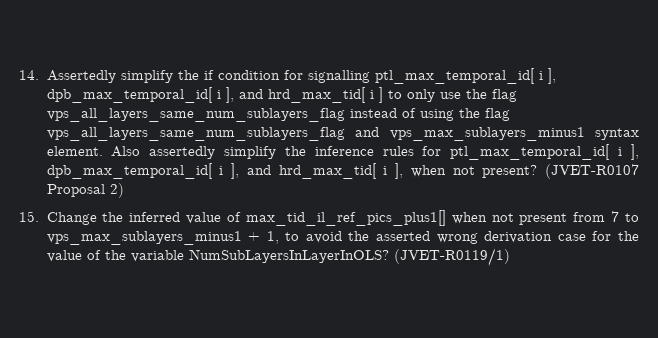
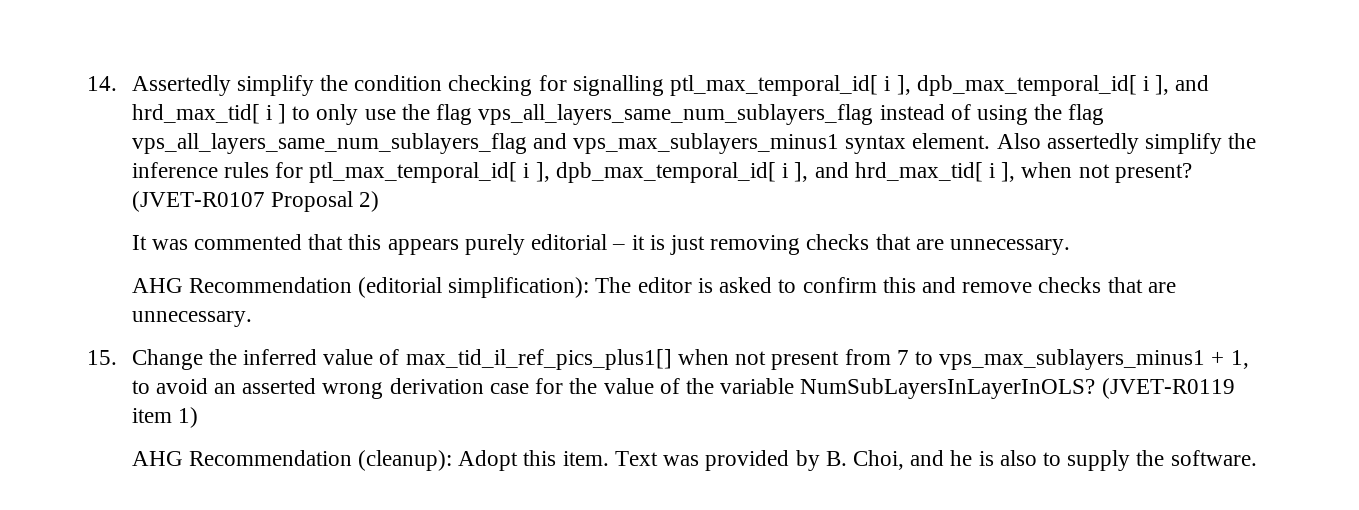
- 14. Assertedly simplify the if condition for signalling ptl_max_temporal_id[ i ], dpb_max_temporal_id[ i ], and hrd_max_tid[ i ] to only use the flag vps_all_layers_same_num_sublayers_flag instead of using the flag vps_all_layers_same_num_sublayers_flag and vps_max_sublayers_minus1 syntax element.
+ 14. Assertedly simplify the condition checking for signalling ptl_max_temporal_id[ i ], dpb_max_temporal_id[ i ], and hrd_max_tid[ i ] to only use the flag vps_all_layers_same_num_sublayers_flag instead of using the flag vps_all_layers_same_num_sublayers_flag and vps_max_sublayers_minus1 syntax element.
+ It was commented that this appears purely editorial – it is just removing checks that are unnecessary.
+ AHG Recommendation (editorial simplification): The editor is asked to confirm this and remove checks that are unnecessary.
- 15. Change the inferred value of max_tid_il_ref_pics_plus1[] when not present from 7 to vps_max_sublayers_minus1 + 1, to avoid the asserted wrong derivation case for the value of the variable NumSubLayersInLayerInOLS?
+ 15. Change the inferred value of max_tid_il_ref_pics_plus1[] when not present from 7 to vps_max_sublayers_minus1 + 1, to avoid an asserted wrong derivation case for the value of the variable NumSubLayersInLayerInOLS?
- (JVET-R0119/1)
+ (JVET-R0119 item 1)
+ AHG Recommendation (cleanup): Adopt this item. Text was provided by B. Choi, and he is also to supply the software.

